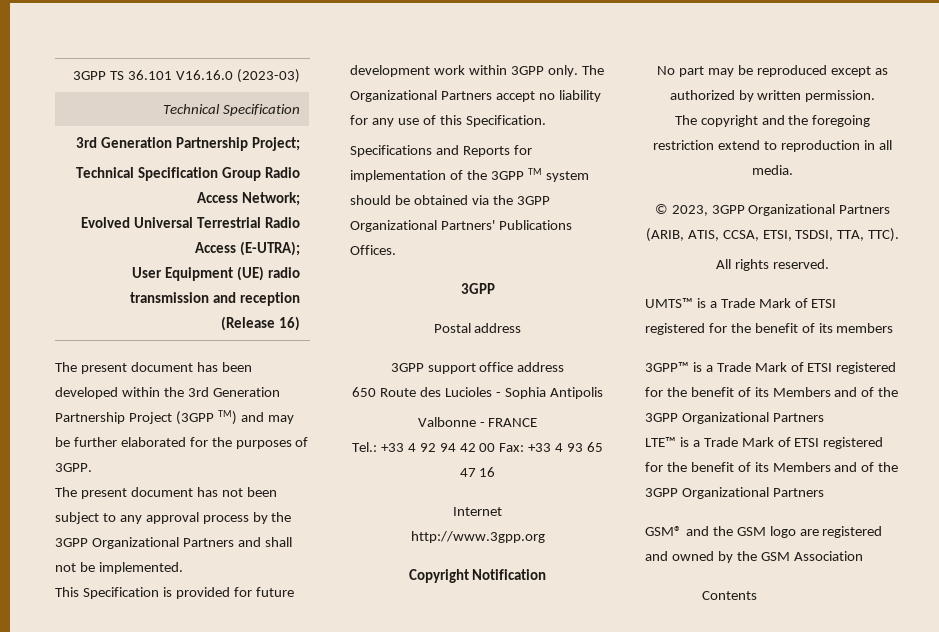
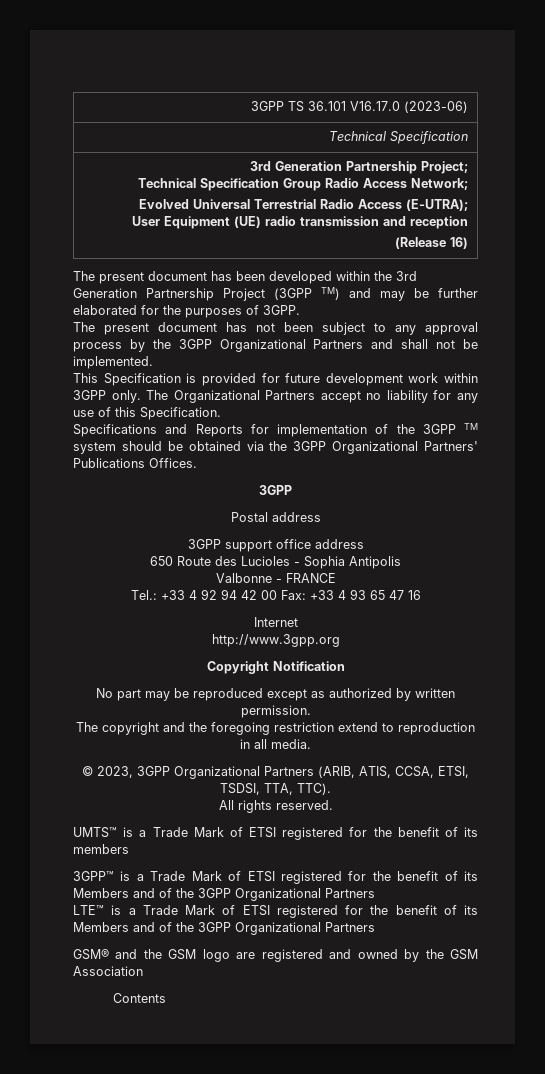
- 3GPP TS 36.101 V16.16.0 (2023-03)
+ 3GPP TS 36.101 V16.17.0 (2023-06)

